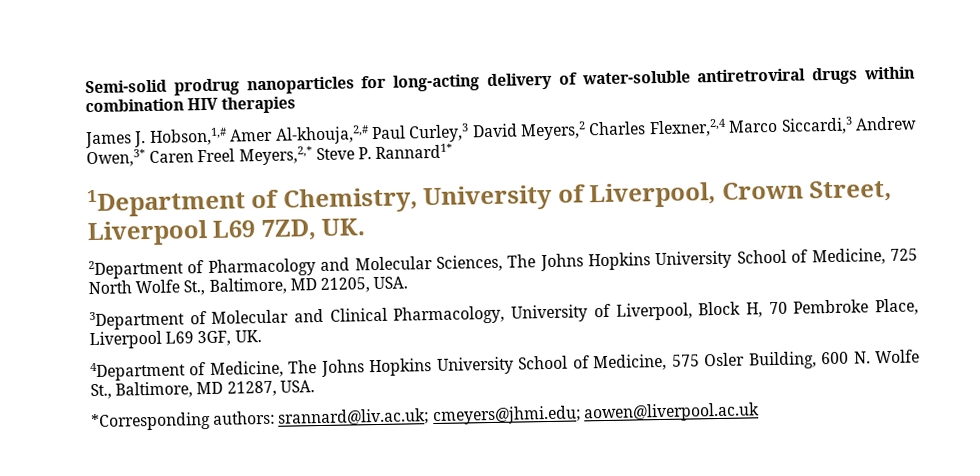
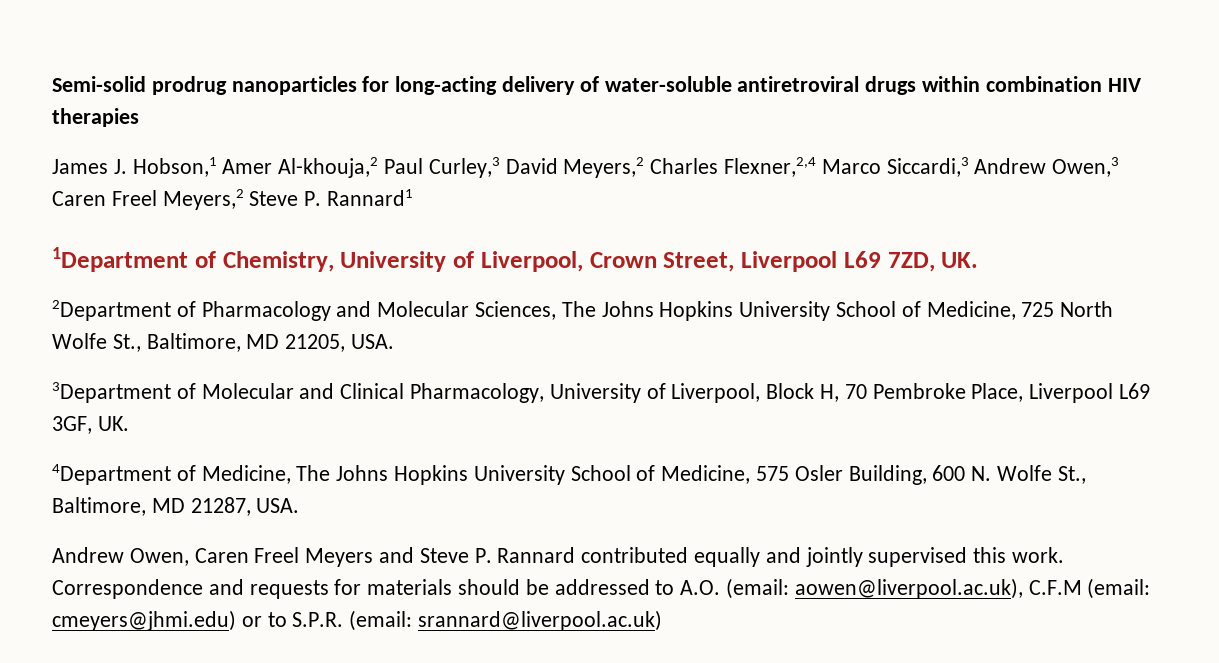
- James J. Hobson,1,# Amer Al-khouja,2,# Paul Curley,3 David Meyers,2 Charles Flexner,2,4 Marco Siccardi,3 Andrew Owen,3* Caren Freel Meyers,2,* Steve P. Rannard1*
+ James J. Hobson,1 Amer Al-khouja,2 Paul Curley,3 David Meyers,2 Charles Flexner,2,4 Marco Siccardi,3 Andrew Owen,3 Caren Freel Meyers,2 Steve P. Rannard1
- *Corresponding authors: srannard@liv.ac.uk; cmeyers@jhmi.edu; aowen@liverpool.ac.uk
+ Andrew Owen, Caren Freel Meyers and Steve P. Rannard contributed equally and jointly supervised this work. Correspondence and requests for materials should be addressed to A.O. (email: aowen@liverpool.ac.uk), C.F.M (email: cmeyers@jhmi.edu) or to S.P.R. (email: srannard@liverpool.ac.uk)

